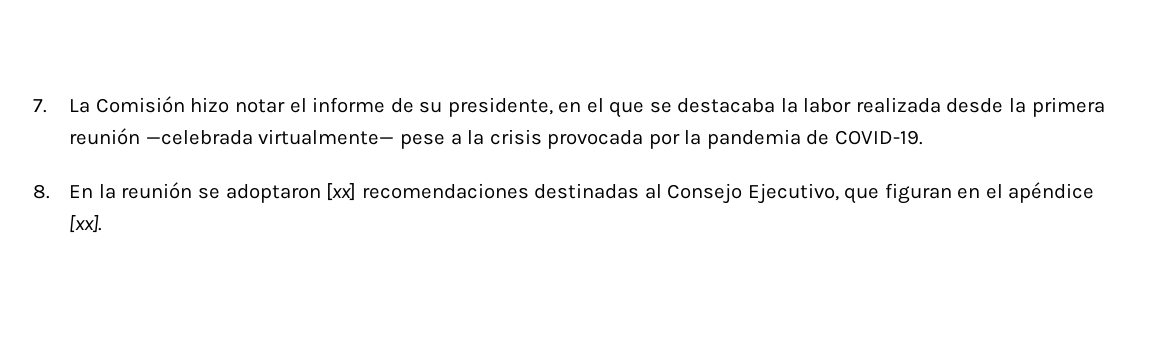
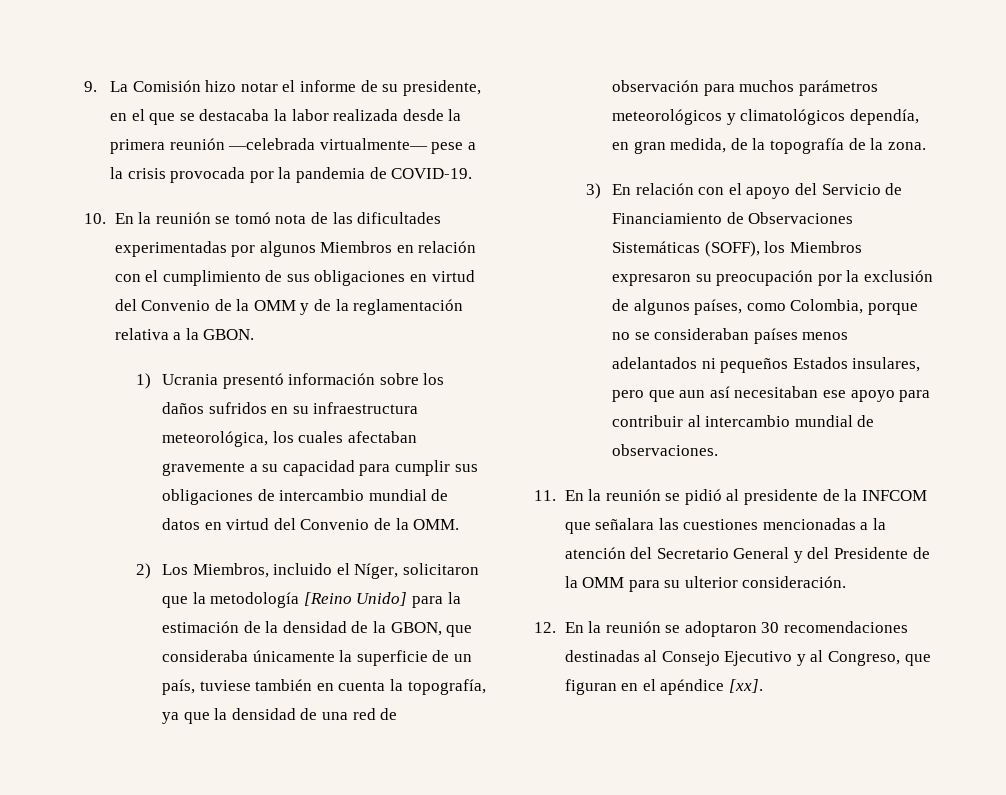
- 7. La Comisión hizo notar el informe de su presidente, en el que se destacaba la labor realizada desde la primera reunión —celebrada virtualmente— pese a la crisis provocada por la pandemia de COVID-19.
+ 9. La Comisión hizo notar el informe de su presidente, en el que se destacaba la labor realizada desde la primera reunión —celebrada virtualmente— pese a la crisis provocada por la pandemia de COVID-19.
- 8. En la reunión se adoptaron [xx] recomendaciones destinadas al Consejo Ejecutivo, que figuran en el apéndice [xx].
+ 10. En la reunión se tomó nota de las dificultades experimentadas por algunos Miembros en relación con el cumplimiento de sus obligaciones en virtud del Convenio de la OMM y de la reglamentación relativa a la GBON.
+ 1) Ucrania presentó información sobre los daños sufridos en su infraestructura meteorológica, los cuales afectaban gravemente a su capacidad para cumplir sus obligaciones de intercambio mundial de datos en virtud del Convenio de la OMM.
+ 2) Los Miembros, incluido el Níger, solicitaron que la metodología [Reino Unido] para la estimación de la densidad de la GBON, que consideraba únicamente la superficie de un país, tuviese también en cuenta la topografía, ya que la densidad de una red de observación para muchos parámetros meteorológicos y climatológicos dependía, en gran medida, de la topografía de la zona.
+ 3) En relación con el apoyo del Servicio de Financiamiento de Observaciones Sistemáticas (SOFF), los Miembros expresaron su preocupación por la exclusión de algunos países, como Colombia, porque no se consideraban países menos adelantados ni pequeños Estados insulares, pero que aun así necesitaban ese apoyo para contribuir al intercambio mundial de observaciones.
+ 11. En la reunión se pidió al presidente de la INFCOM que señalara las cuestiones mencionadas a la atención del Secretario General y del Presidente de la OMM para su ulterior consideración.
+ 12. En la reunión se adoptaron 30 recomendaciones destinadas al Consejo Ejecutivo y al Congreso, que figuran en el apéndice [xx].

